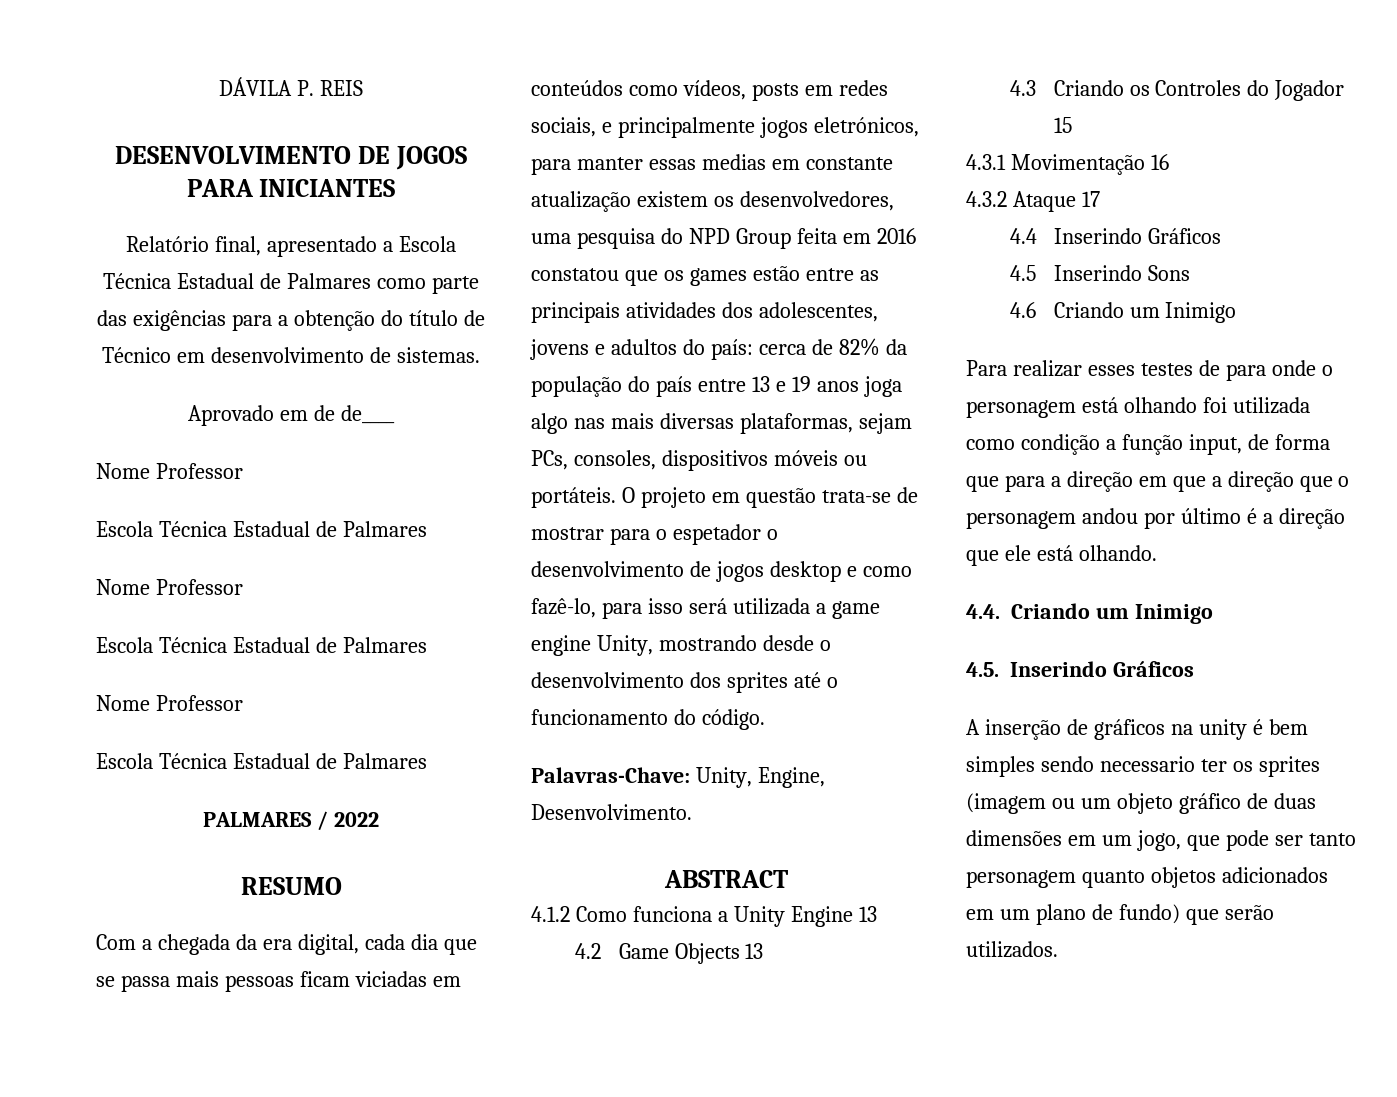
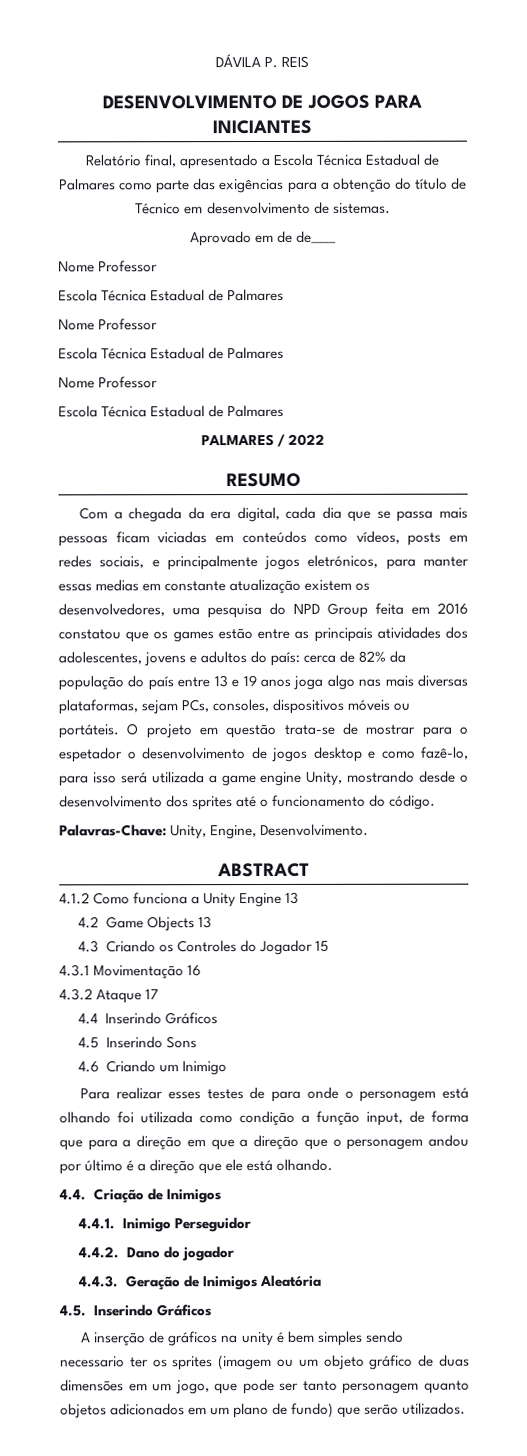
- 4.4. Criando um Inimigo
+ 4.4. Criação de Inimigos
+ 4.4.1. Inimigo Perseguidor
+ 4.4.2. Dano do jogador
+ 4.4.3. Geração de Inimigos Aleatória

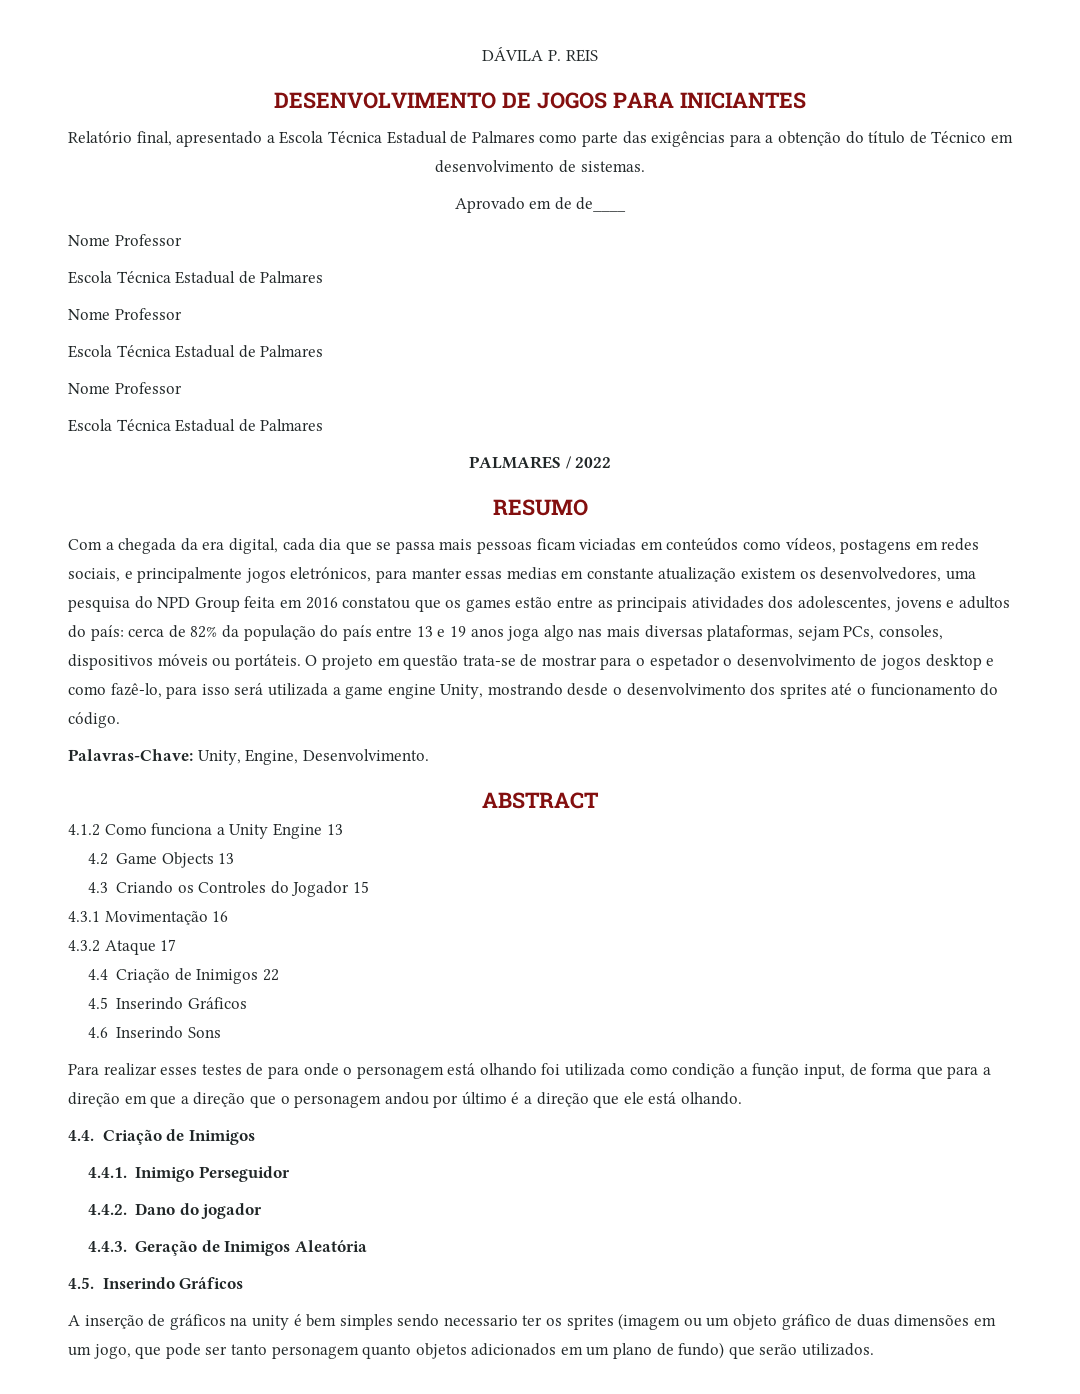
- Com a chegada da era digital, cada dia que se passa mais pessoas ficam viciadas em conteúdos como vídeos, posts em redes sociais, e principalmente jogos eletrónicos, para manter essas medias em constante atualização existem os desenvolvedores, uma pesquisa do NPD Group feita em 2016 constatou que os games estão entre as principais atividades dos adolescentes, jovens e adultos do país:
+ Com a chegada da era digital, cada dia que se passa mais pessoas ficam viciadas em conteúdos como vídeos, postagens em redes sociais, e principalmente jogos eletrónicos, para manter essas medias em constante atualização existem os desenvolvedores, uma pesquisa do NPD Group feita em 2016 constatou que os games estão entre as principais atividades dos adolescentes, jovens e adultos do país:
- 4.4 Inserindo Gráficos
- 4.5 Inserindo Sons
+ 4.4 Criação de Inimigos 22
+ 4.5 Inserindo Gráficos
+ 4.6 Inserindo Sons
- 4.6 Criando um Inimigo

